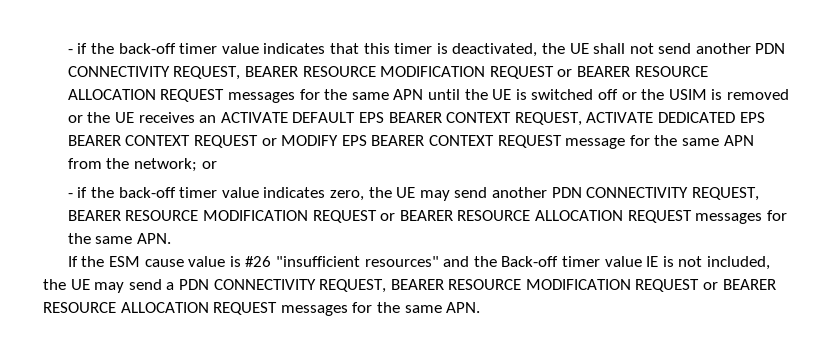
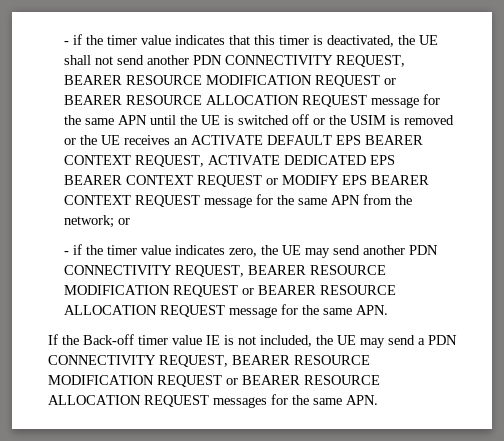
- - if the back-off timer value indicates that this timer is deactivated, the UE shall not send another PDN CONNECTIVITY REQUEST, BEARER RESOURCE MODIFICATION REQUEST or BEARER RESOURCE ALLOCATION REQUEST messages for the same APN until the UE is switched off or the USIM is removed or the UE receives an ACTIVATE DEFAULT EPS BEARER CONTEXT REQUEST, ACTIVATE DEDICATED EPS BEARER CONTEXT REQUEST or MODIFY EPS BEARER CONTEXT REQUEST message for the same APN from the network;
+ - if the timer value indicates that this timer is deactivated, the UE shall not send another PDN CONNECTIVITY REQUEST, BEARER RESOURCE MODIFICATION REQUEST or BEARER RESOURCE ALLOCATION REQUEST message for the same APN until the UE is switched off or the USIM is removed or the UE receives an ACTIVATE DEFAULT EPS BEARER CONTEXT REQUEST, ACTIVATE DEDICATED EPS BEARER CONTEXT REQUEST or MODIFY EPS BEARER CONTEXT REQUEST message for the same APN from the network;
- - if the back-off timer value indicates zero, the UE may send another PDN CONNECTIVITY REQUEST, BEARER RESOURCE MODIFICATION REQUEST or BEARER RESOURCE ALLOCATION REQUEST messages for the same APN.
+ - if the timer value indicates zero, the UE may send another PDN CONNECTIVITY REQUEST, BEARER RESOURCE MODIFICATION REQUEST or BEARER RESOURCE ALLOCATION REQUEST message for the same APN.
- If the ESM cause value is #26 "insufficient resources" and the Back-off timer value IE is not included, the UE may send a PDN CONNECTIVITY REQUEST, BEARER RESOURCE MODIFICATION REQUEST or BEARER RESOURCE ALLOCATION REQUEST messages for the same APN.
+ If the Back-off timer value IE is not included, the UE may send a PDN CONNECTIVITY REQUEST, BEARER RESOURCE MODIFICATION REQUEST or BEARER RESOURCE ALLOCATION REQUEST messages for the same APN.

